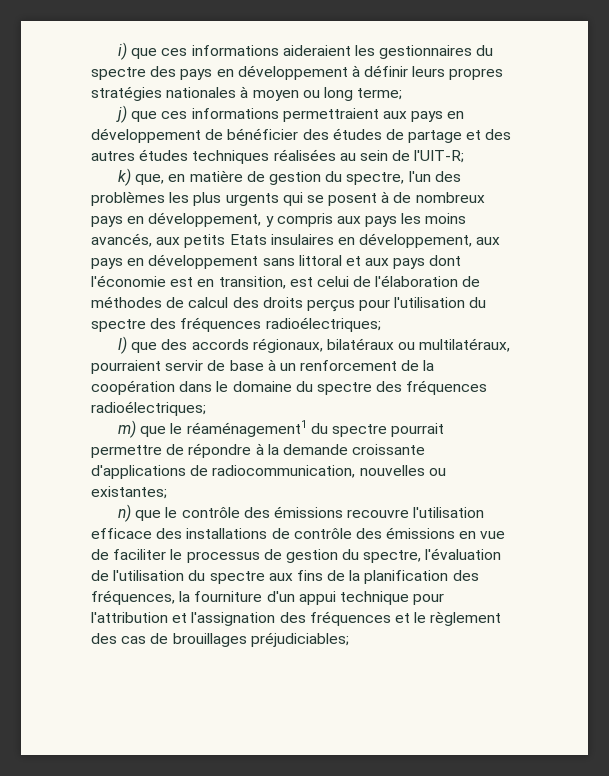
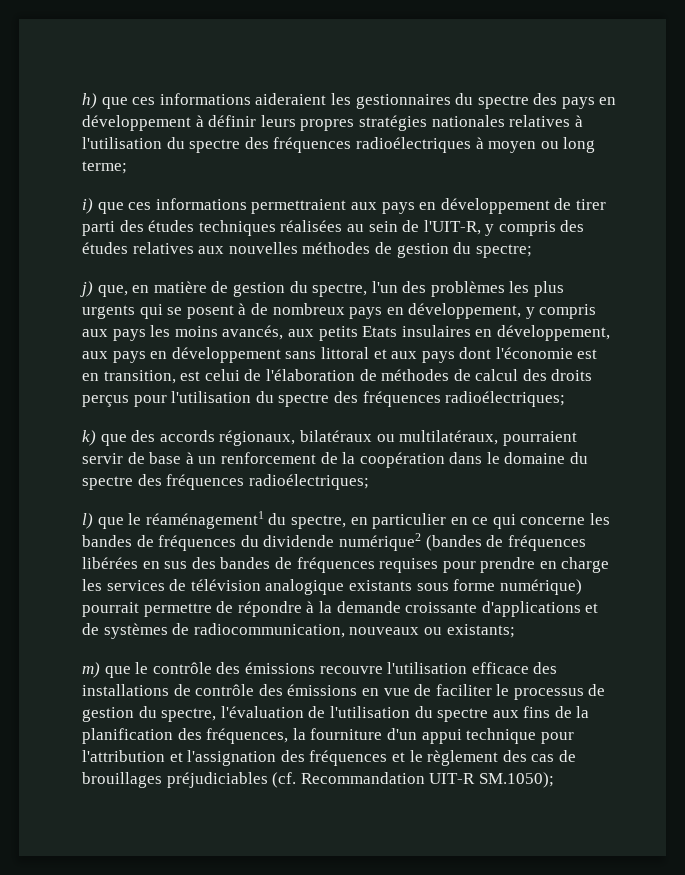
- i) que ces informations aideraient les gestionnaires du spectre des pays en développement à définir leurs propres stratégies nationales à moyen ou long terme;
+ h) que ces informations aideraient les gestionnaires du spectre des pays en développement à définir leurs propres stratégies nationales relatives à l'utilisation du spectre des fréquences radioélectriques à moyen ou long terme;
- j) que ces informations permettraient aux pays en développement de bénéficier des études de partage et des autres études techniques réalisées au sein de l'UIT-R;
- k) que, en matière de gestion du spectre, l'un des problèmes les plus urgents qui se posent à de nombreux pays en développement, y compris aux pays les moins avancés, aux petits Etats insulaires en développement, aux pays en développement sans littoral et aux pays dont l'économie est en transition, est celui de l'élaboration de méthodes de calcul des droits perçus pour l'utilisation du spectre des fréquences radioélectriques;
+ i) que ces informations permettraient aux pays en développement de tirer parti des études techniques réalisées au sein de l'UIT-R, y compris des études relatives aux nouvelles méthodes de gestion du spectre;
+ j) que, en matière de gestion du spectre, l'un des problèmes les plus urgents qui se posent à de nombreux pays en développement, y compris aux pays les moins avancés, aux petits Etats insulaires en développement, aux pays en développement sans littoral et aux pays dont l'économie est en transition, est celui de l'élaboration de méthodes de calcul des droits perçus pour l'utilisation du spectre des fréquences radioélectriques;
- l) que des accords régionaux, bilatéraux ou multilatéraux, pourraient servir de base à un renforcement de la coopération dans le domaine du spectre des fréquences radioélectriques;
+ k) que des accords régionaux, bilatéraux ou multilatéraux, pourraient servir de base à un renforcement de la coopération dans le domaine du spectre des fréquences radioélectriques;
- m) que le réaménagement1 du spectre pourrait permettre de répondre à la demande croissante d'applications de radiocommunication, nouvelles ou existantes;
- n) que le contrôle des émissions recouvre l'utilisation efficace des installations de contrôle des émissions en vue de faciliter le processus de gestion du spectre, l'évaluation de l'utilisation du spectre aux fins de la planification des fréquences, la fourniture d'un appui technique pour l'attribution et l'assignation des fréquences et le règlement des cas de brouillages préjudiciables;
+ l) que le réaménagement1 du spectre, en particulier en ce qui concerne les bandes de fréquences du dividende numérique2 (bandes de fréquences libérées en sus des bandes de fréquences requises pour prendre en charge les services de télévision analogique existants sous forme numérique) pourrait permettre de répondre à la demande croissante d'applications et de systèmes de radiocommunication, nouveaux ou existants;
+ m) que le contrôle des émissions recouvre l'utilisation efficace des installations de contrôle des émissions en vue de faciliter le processus de gestion du spectre, l'évaluation de l'utilisation du spectre aux fins de la planification des fréquences, la fourniture d'un appui technique pour l'attribution et l'assignation des fréquences et le règlement des cas de brouillages préjudiciables (cf. Recommandation UIT-R SM.1050);

